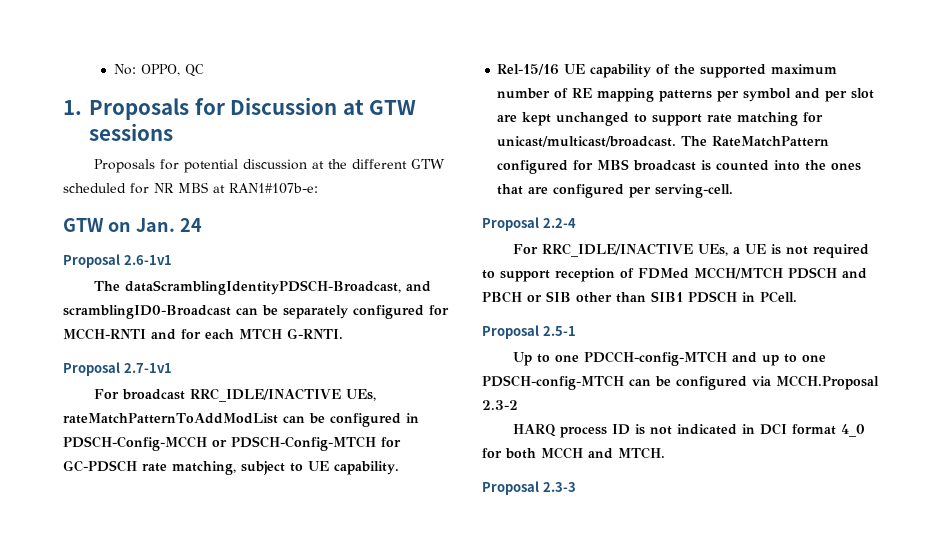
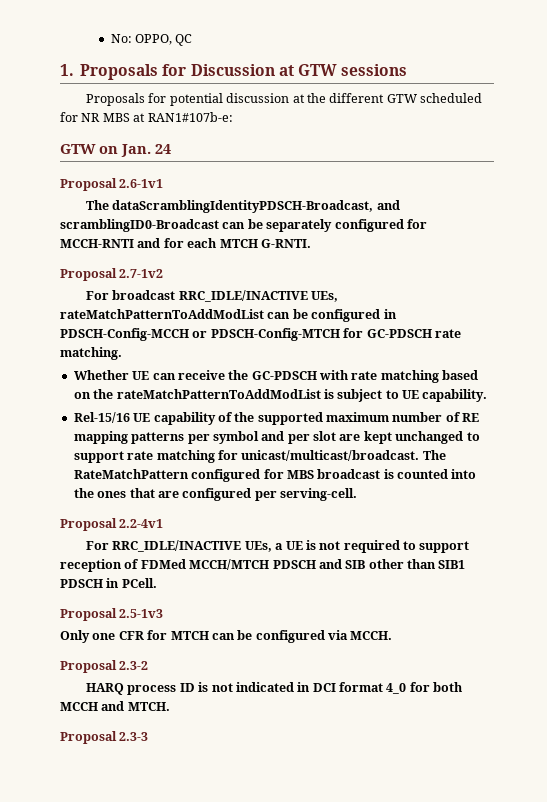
- Proposal 2.7-1v1
+ Proposal 2.7-1v2
- For broadcast RRC_IDLE/INACTIVE UEs, rateMatchPatternToAddModList can be configured in PDSCH-Config-MCCH or PDSCH-Config-MTCH for GC-PDSCH rate matching, subject to UE capability.
+ For broadcast RRC_IDLE/INACTIVE UEs, rateMatchPatternToAddModList can be configured in PDSCH-Config-MCCH or PDSCH-Config-MTCH for GC-PDSCH rate matching.
+ Whether UE can receive the GC-PDSCH with rate matching based on the rateMatchPatternToAddModList is subject to UE capability.
- Proposal 2.2-4
+ Proposal 2.2-4v1
- For RRC_IDLE/INACTIVE UEs, a UE is not required to support reception of FDMed MCCH/MTCH PDSCH and PBCH or SIB other than SIB1 PDSCH in PCell.
+ For RRC_IDLE/INACTIVE UEs, a UE is not required to support reception of FDMed MCCH/MTCH PDSCH and SIB other than SIB1 PDSCH in PCell.
- Proposal 2.5-1
- Up to one PDCCH-config-MTCH and up to one PDSCH-config-MTCH can be configured via MCCH.Proposal 2.3-2
+ Proposal 2.5-1v3
+ Only one CFR for MTCH can be configured via MCCH.
+ Proposal 2.3-2

